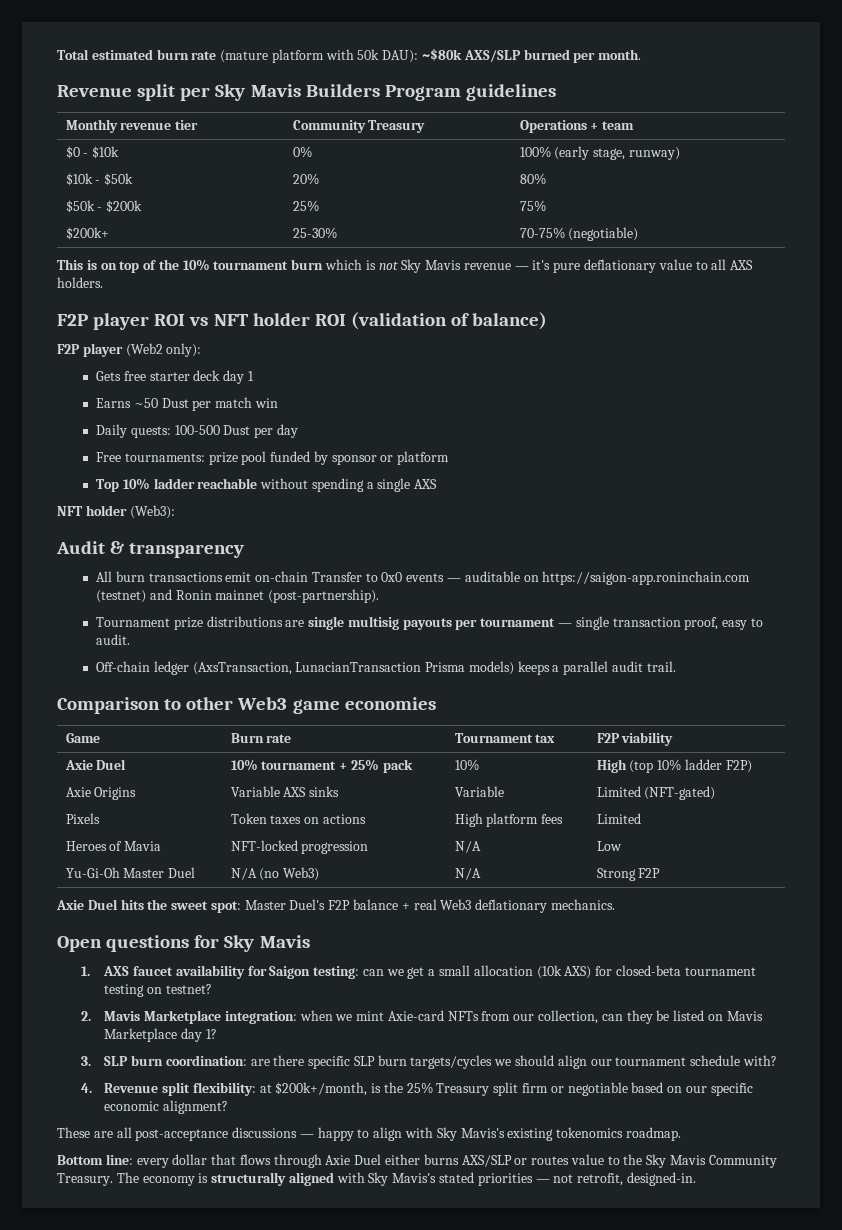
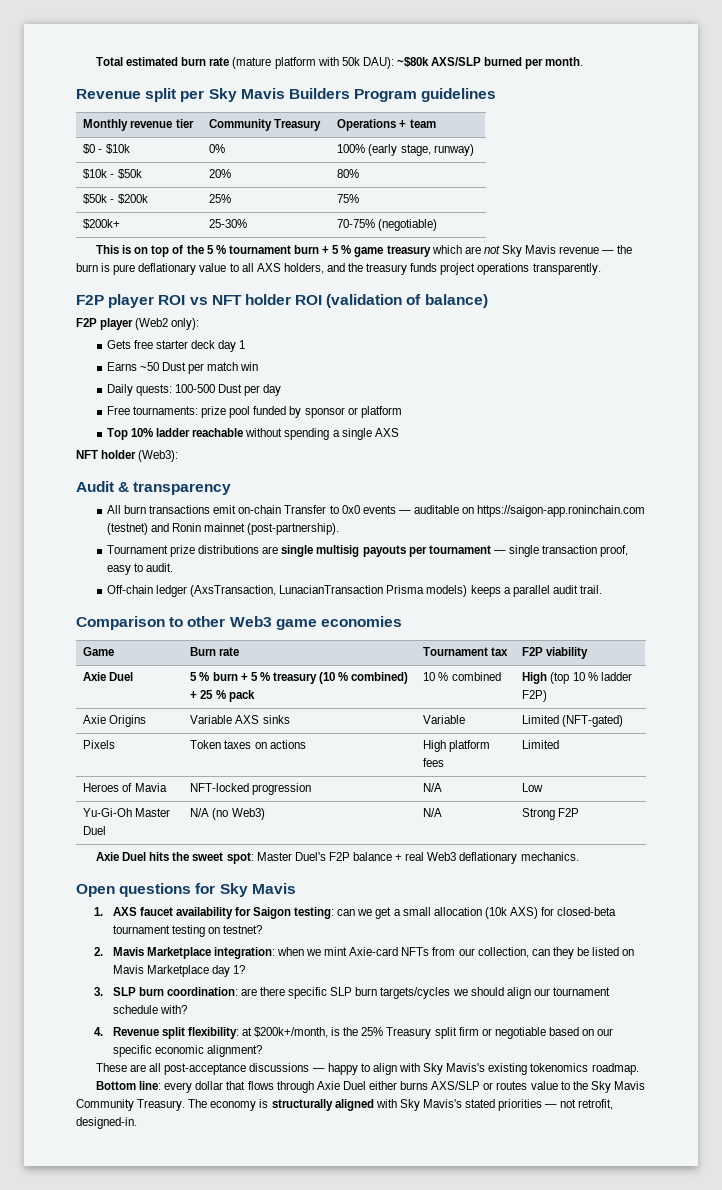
- This is on top of the 10% tournament burn which is not Sky Mavis revenue — it's pure deflationary value to all AXS holders.
+ This is on top of the 5 % tournament burn + 5 % game treasury which are not Sky Mavis revenue — the burn is pure deflationary value to all AXS holders, and the treasury funds project operations transparently.
- Axie Duel | 10% tournament + 25% pack | 10% | High (top 10% ladder F2P)
+ Axie Duel | 5 % burn + 5 % treasury (10 % combined) + 25 % pack | 10 % combined | High (top 10 % ladder F2P)

